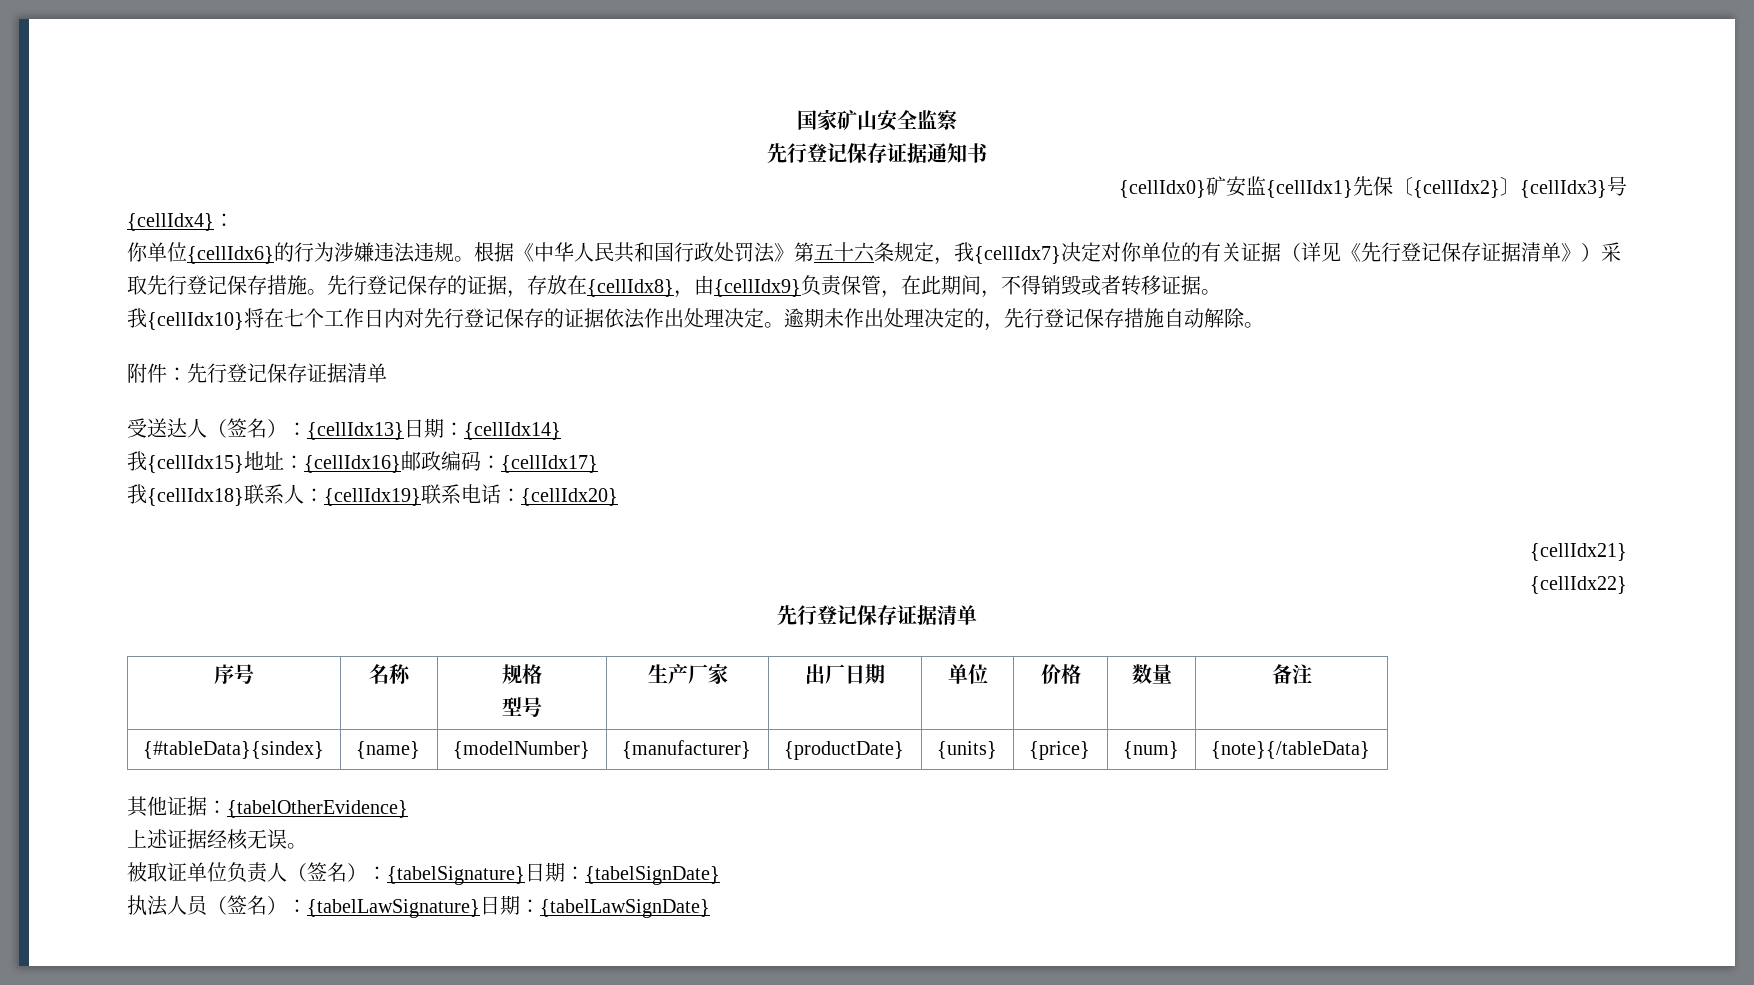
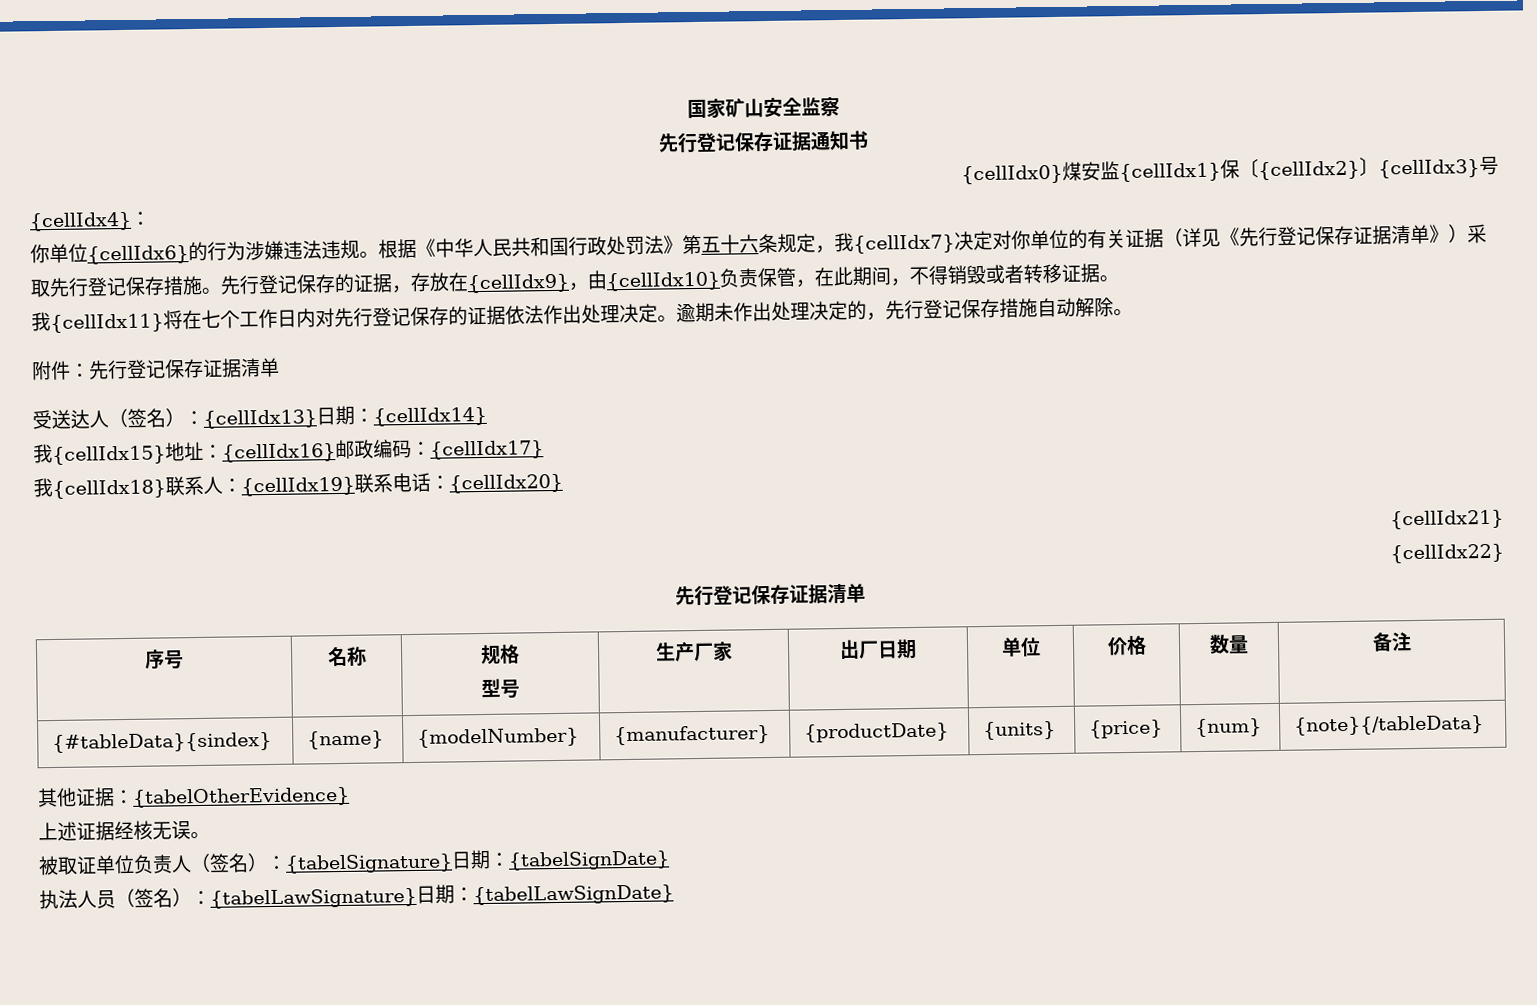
- {cellIdx0}矿安监{cellIdx1}先保〔{cellIdx2}〕{cellIdx3}号
+ {cellIdx0}煤安监{cellIdx1}保〔{cellIdx2}〕{cellIdx3}号
- 先行登记保存的证据，存放在{cellIdx8}，由{cellIdx9}负责保管，在此期间，不得销毁或者转移证据。
+ 先行登记保存的证据，存放在{cellIdx9}，由{cellIdx10}负责保管，在此期间，不得销毁或者转移证据。
- 我{cellIdx10}将在七个工作日内对先行登记保存的证据依法作出处理决定。
+ 我{cellIdx11}将在七个工作日内对先行登记保存的证据依法作出处理决定。

